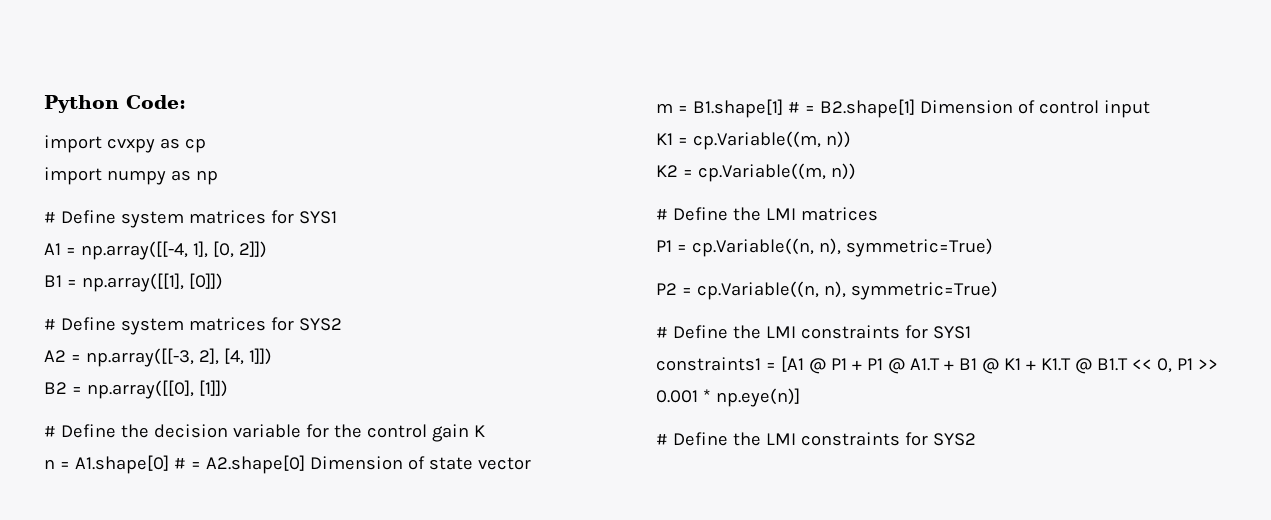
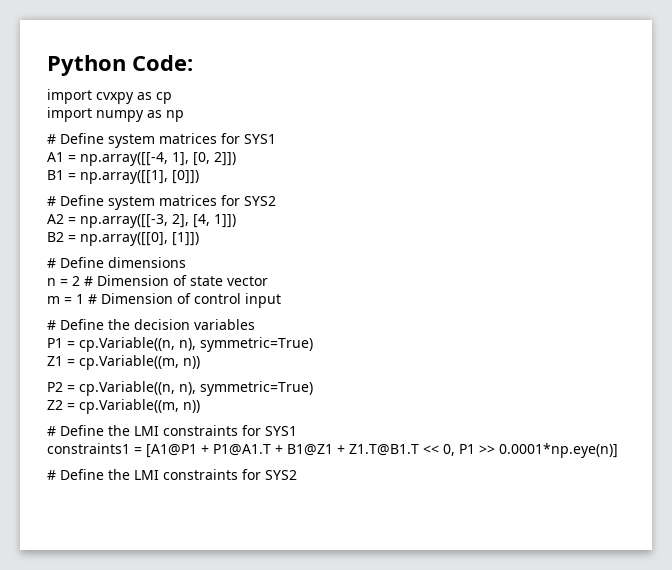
- # Define the decision variable for the control gain K
- n = A1.shape[0] # = A2.shape[0] Dimension of state vector
+ # Define dimensions
+ n = 2 # Dimension of state vector
- m = B1.shape[1] # = B2.shape[1] Dimension of control input
+ m = 1 # Dimension of control input
- K1 = cp.Variable((m, n))
- K2 = cp.Variable((m, n))
- # Define the LMI matrices
+ # Define the decision variables
+ Z1 = cp.Variable((m, n))
+ Z2 = cp.Variable((m, n))
- constraints1 = [A1 @ P1 + P1 @ A1.T + B1 @ K1 + K1.T @ B1.T << 0, P1 >> 0.001 * np.eye(n)]
+ constraints1 = [A1@P1 + P1@A1.T + B1@Z1 + Z1.T@B1.T << 0, P1 >> 0.0001*np.eye(n)]

